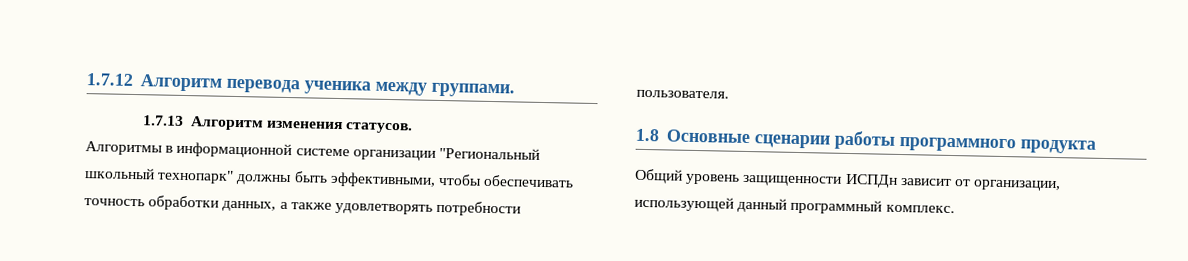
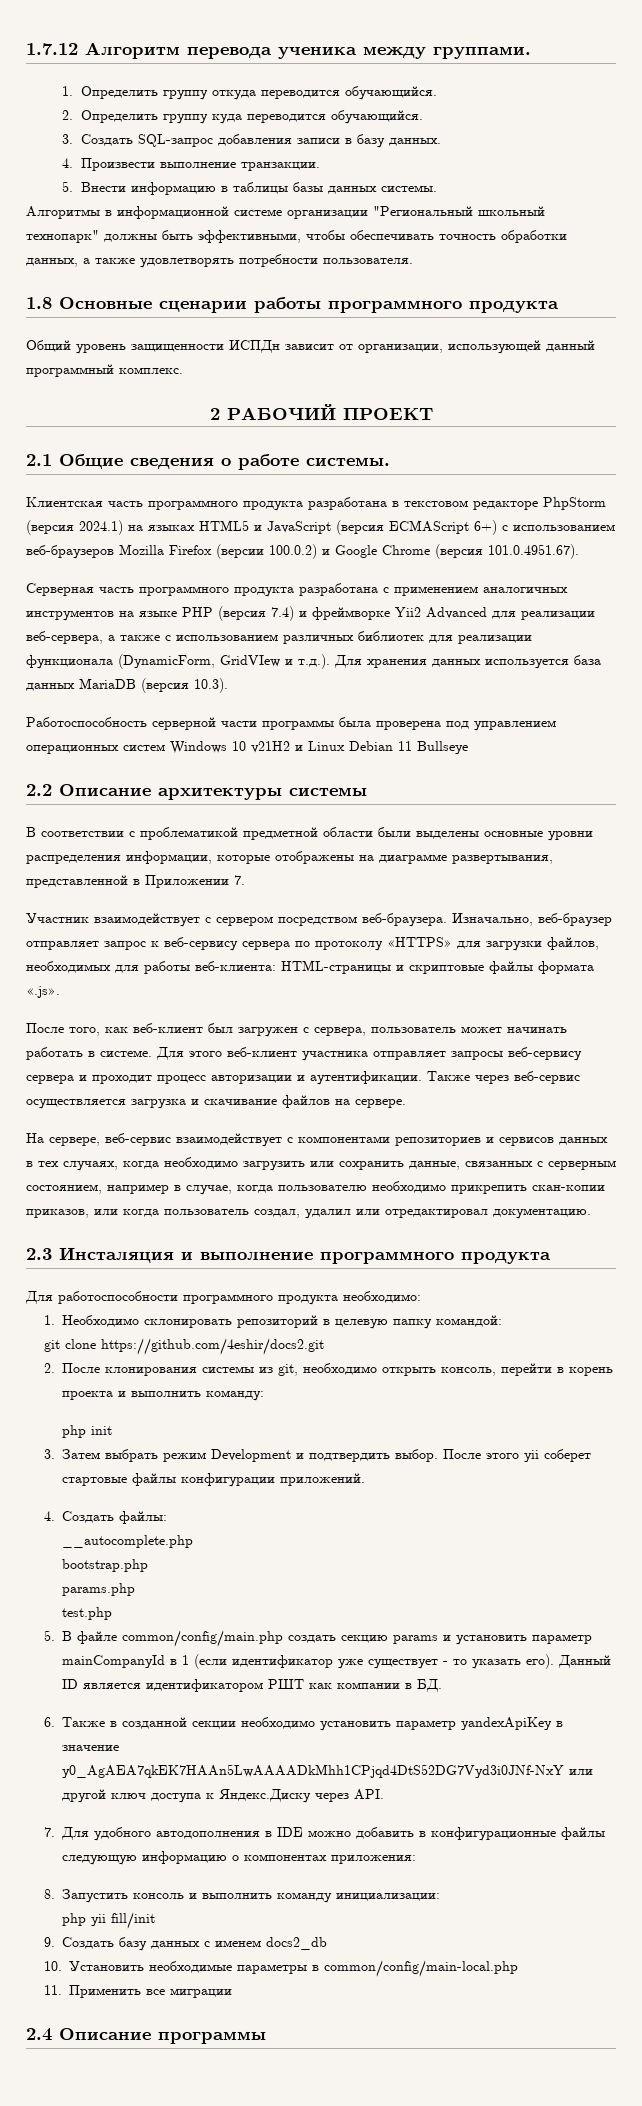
- 1.7.13 Алгоритм изменения статусов.
+ 1. Определить группу откуда переводится обучающийся.
+ 2. Определить группу куда переводится обучающийся.
+ 3. Создать SQL-запрос добавления записи в базу данных.
+ 4. Произвести выполнение транзакции.
+ 5. Внести информацию в таблицы базы данных системы.
+ 2 РАБОЧИЙ ПРОЕКТ
+ 2.1 Общие сведения о работе системы.
+ Клиентская часть программного продукта разработана в текстовом редакторе PhpStorm (версия 2024.1) на языках HTML5 и JavaScript (версия ECMAScript 6+) с использованием веб-браузеров Mozilla Firefox (версии 100.0.2) и Google Chrome (версия 101.0.4951.67).
+ Серверная часть программного продукта разработана с применением аналогичных инструментов на языке PHP (версия 7.4) и фреймворке Yii2 Advanced для реализации веб-сервера, а также с использованием различных библиотек для реализации функционала (DynamicForm, GridVIew и т.д.). Для хранения данных используется база данных MariaDB (версия 10.3).
+ Работоспособность серверной части программы была проверена под управлением операционных систем Windows 10 v21H2 и Linux Debian 11 Bullseye
+ 2.2 Описание архитектуры системы
+ В соответствии с проблематикой предметной области были выделены основные уровни распределения информации, которые отображены на диаграмме развертывания, представленной в Приложении 7.
+ Участник взаимодействует с сервером посредством веб-браузера. Изначально, веб-браузер отправляет запрос к веб-сервису сервера по протоколу «HTTPS» для загрузки файлов, необходимых для работы веб-клиента: HTML-страницы и скриптовые файлы формата «.js».
+ После того, как веб-клиент был загружен с сервера, пользователь может начинать работать в системе. Для этого веб-клиент участника отправляет запросы веб-сервису сервера и проходит процесс авторизации и аутентификации. Также через веб-сервис осуществляется загрузка и скачивание файлов на сервере.
+ На сервере, веб-сервис взаимодействует с компонентами репозиториев и сервисов данных в тех случаях, когда необходимо загрузить или сохранить данные, связанных с серверным состоянием, например в случае, когда пользователю необходимо прикрепить скан-копии приказов, или когда пользователь создал, удалил или отредактировал документацию.
+ 2.3 Инсталяция и выполнение программного продукта
+ Для работоспособности программного продукта необходимо:
+ 1. Необходимо склонировать репозиторий в целевую папку командой:
+ git clone https://github.com/4eshir/docs2.git
+ 2. После клонирования системы из git, необходимо открыть консоль, перейти в корень проекта и выполнить команду:
+ php init
+ 3. Затем выбрать режим Development и подтвердить выбор. После этого yii соберет стартовые файлы конфигурации приложений.
+ 4. Создать файлы:
+ __autocomplete.php
+ bootstrap.php
+ params.php
+ test.php
+ 5. В файле common/config/main.php создать секцию params и установить параметр mainCompanyId в 1 (если идентификатор уже существует - то указать его). Данный ID является идентификатором РШТ как компании в БД.
+ 6. Также в созданной секции необходимо установить параметр yandexApiKey в значение y0_AgAEA7qkEK7HAAn5LwAAAADkMhh1CPjqd4DtS52DG7Vyd3i0JNf-NxY или другой ключ доступа к Яндекс.Диску через API.
+ 7. Для удобного автодополнения в IDE можно добавить в конфигурационные файлы следующую информацию о компонентах приложения:
+ 8. Запустить консоль и выполнить команду инициализации:
+ php yii fill/init
+ 9. Создать базу данных с именем docs2_db
+ 10. Установить необходимые параметры в common/config/main-local.php
+ 11. Применить все миграции
+ 2.4 Описание программы

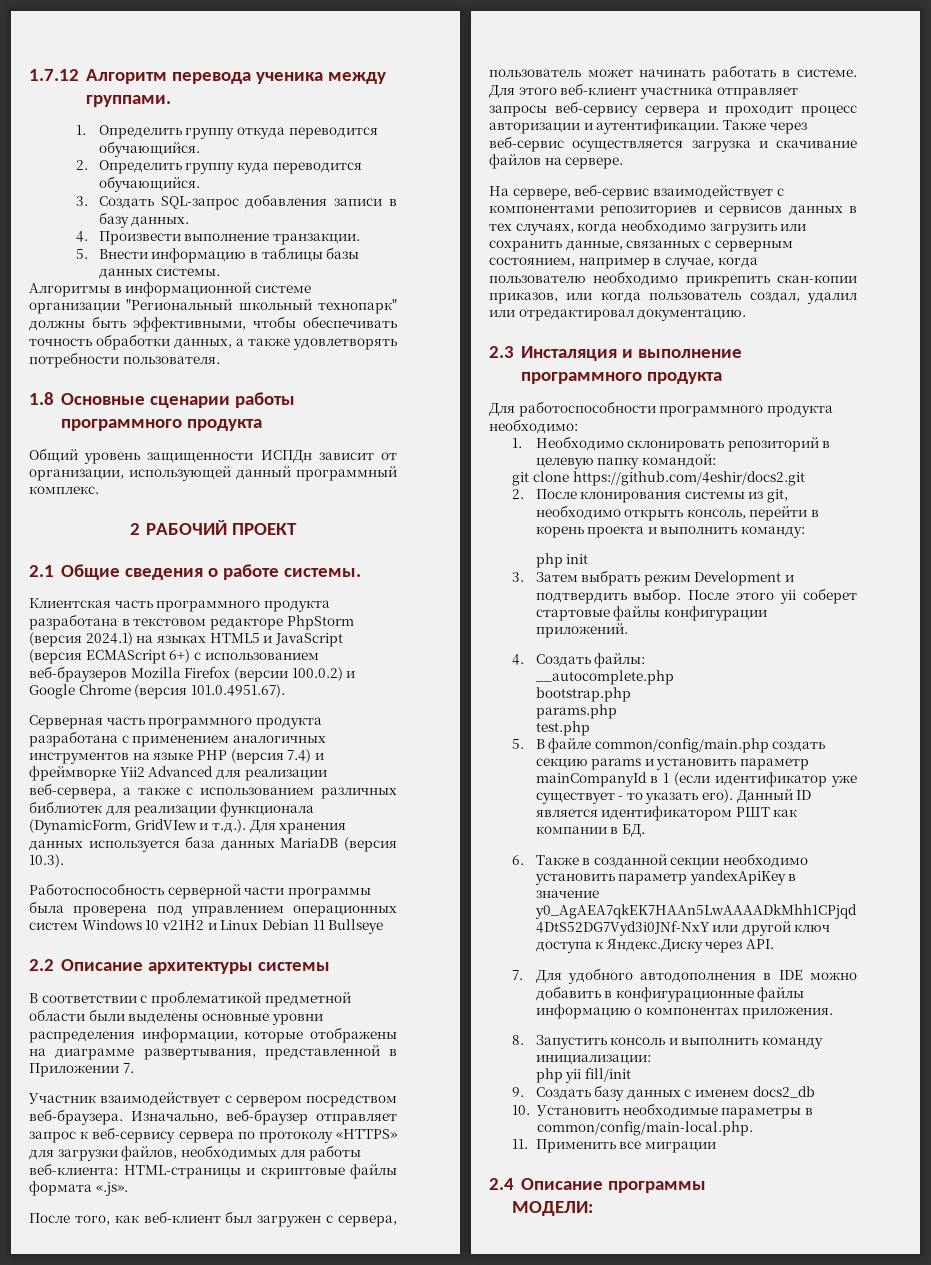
- 7. Для удобного автодополнения в IDE можно добавить в конфигурационные файлы следующую информацию о компонентах приложения:
+ 7. Для удобного автодополнения в IDE можно добавить в конфигурационные файлы информацию о компонентах приложения.
- 10. Установить необходимые параметры в common/config/main-local.php
+ 10. Установить необходимые параметры в common/config/main-local.php.
+ МОДЕЛИ:

